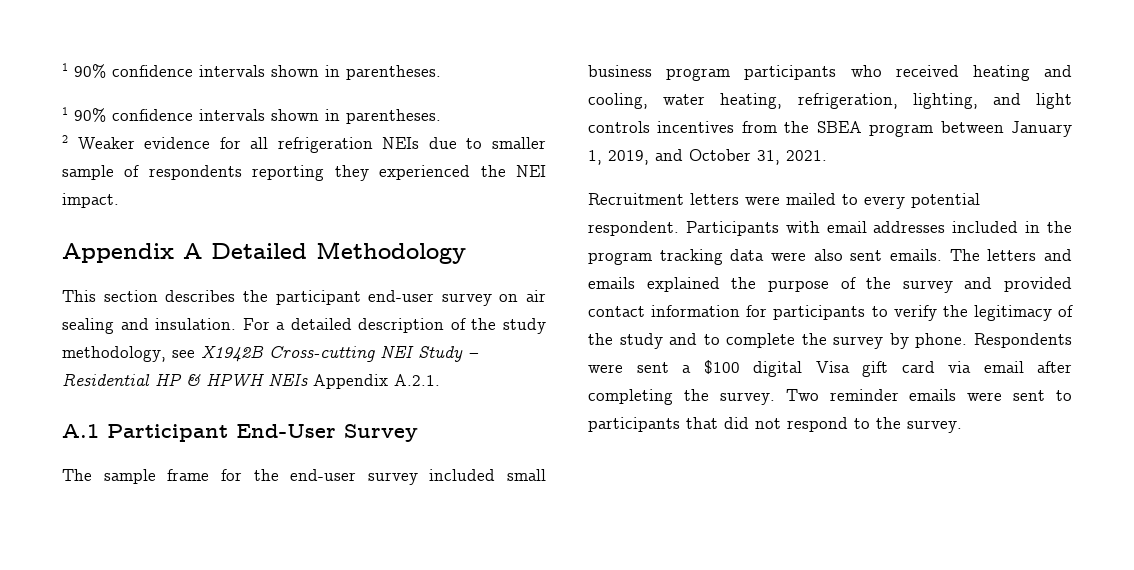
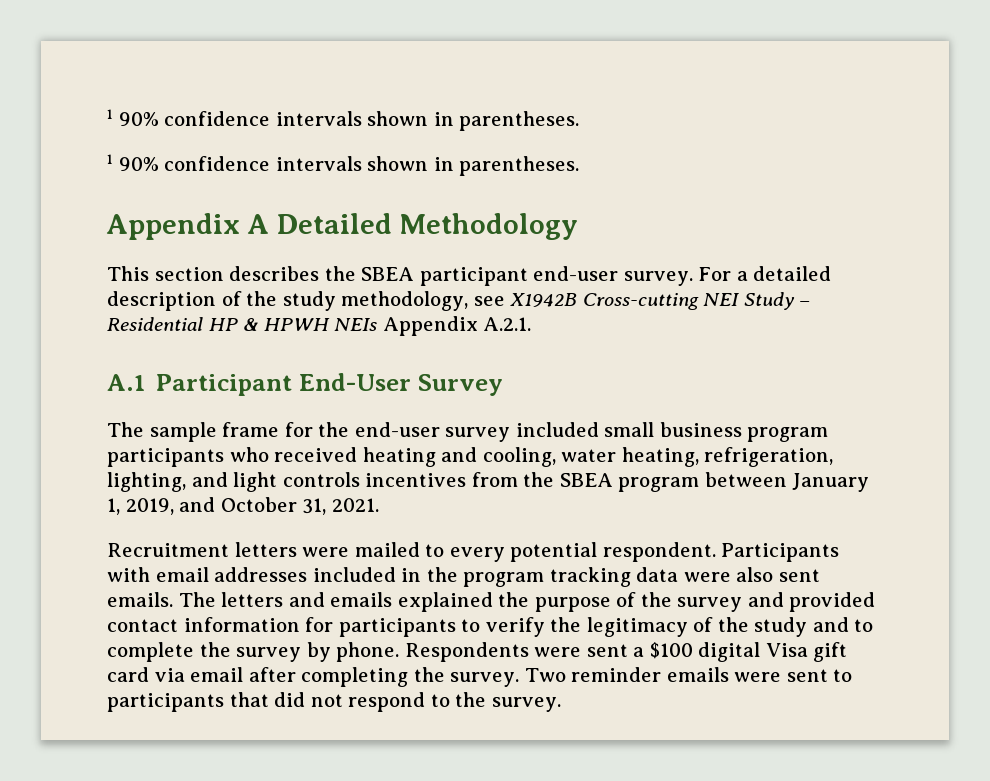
- 2 Weaker evidence for all refrigeration NEIs due to smaller sample of respondents reporting they experienced the NEI impact.
- This section describes the participant end-user survey on air sealing and insulation.
+ This section describes the SBEA participant end-user survey.

